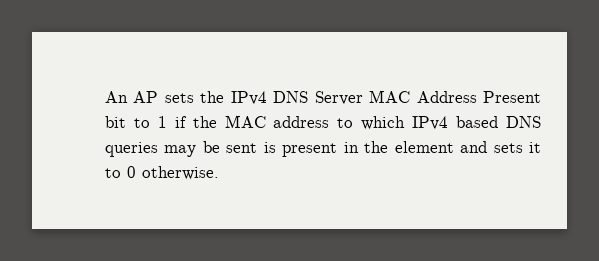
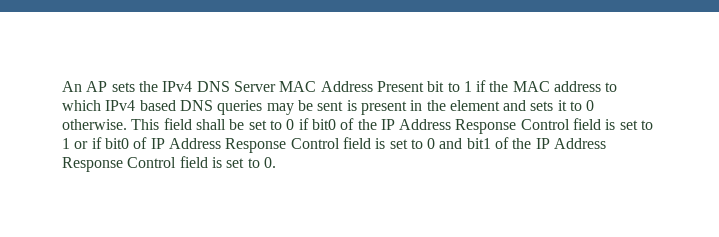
+ This field shall be set to 0 if bit0 of the IP Address Response Control field is set to 1 or if bit0 of IP Address Response Control field is set to 0 and bit1 of the IP Address Response Control field is set to 0.

